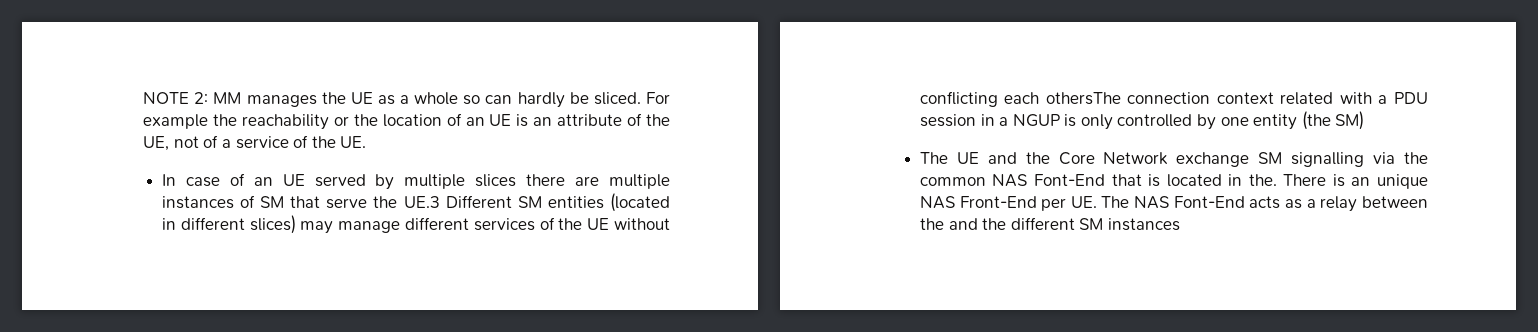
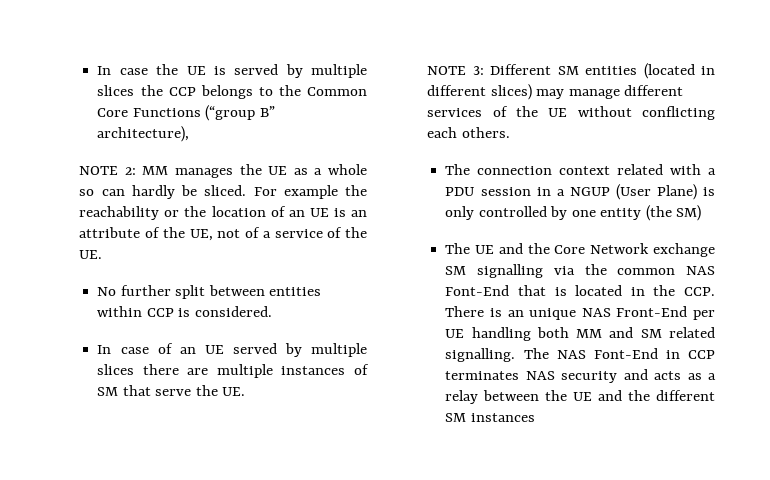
+ In case the UE is served by multiple slices the CCP belongs to the Common Core Functions (“group B” architecture),
+ No further split between entities within CCP is considered.
- In case of an UE served by multiple slices there are multiple instances of SM that serve the UE.3 Different SM entities (located in different slices) may manage different services of the UE without conflicting each othersThe connection context related with a PDU session in a NGUP is only controlled by one entity (the SM)
+ In case of an UE served by multiple slices there are multiple instances of SM that serve the UE.
+ NOTE 3: Different SM entities (located in different slices) may manage different services of the UE without conflicting each others.
+ The connection context related with a PDU session in a NGUP (User Plane) is only controlled by one entity (the SM)
- The UE and the Core Network exchange SM signalling via the common NAS Font-End that is located in the. There is an unique NAS Front-End per UE. The NAS Font-End acts as a relay between the and the different SM instances
+ The UE and the Core Network exchange SM signalling via the common NAS Font-End that is located in the CCP. There is an unique NAS Front-End per UE handling both MM and SM related signalling. The NAS Font-End in CCP terminates NAS security and acts as a relay between the UE and the different SM instances

